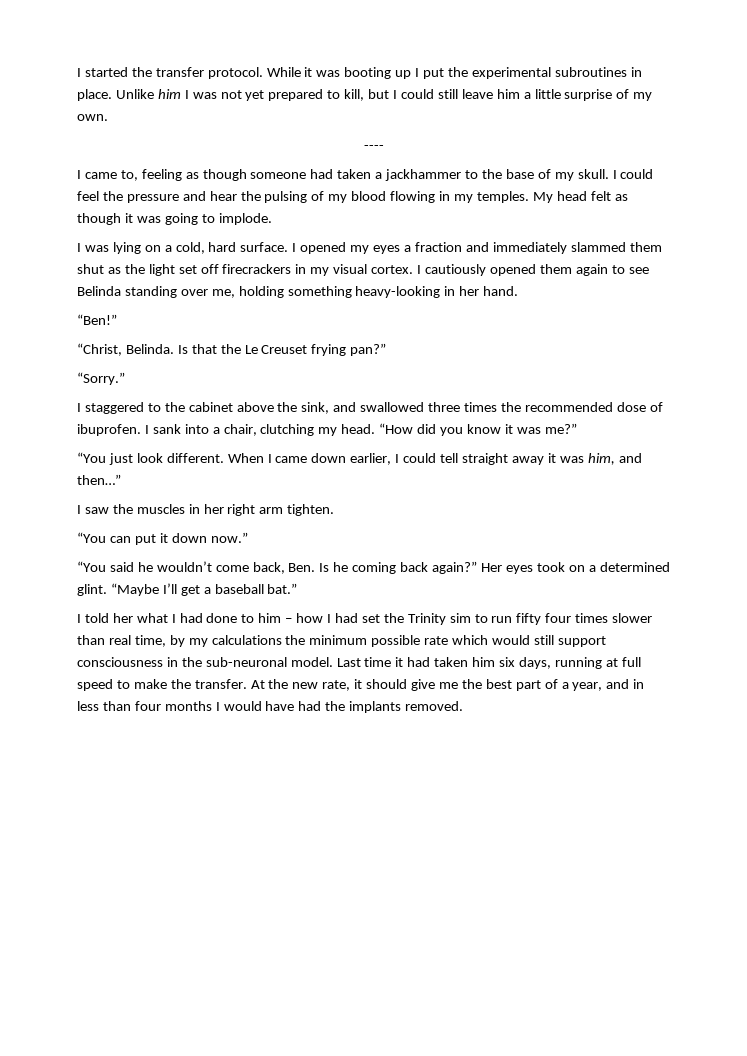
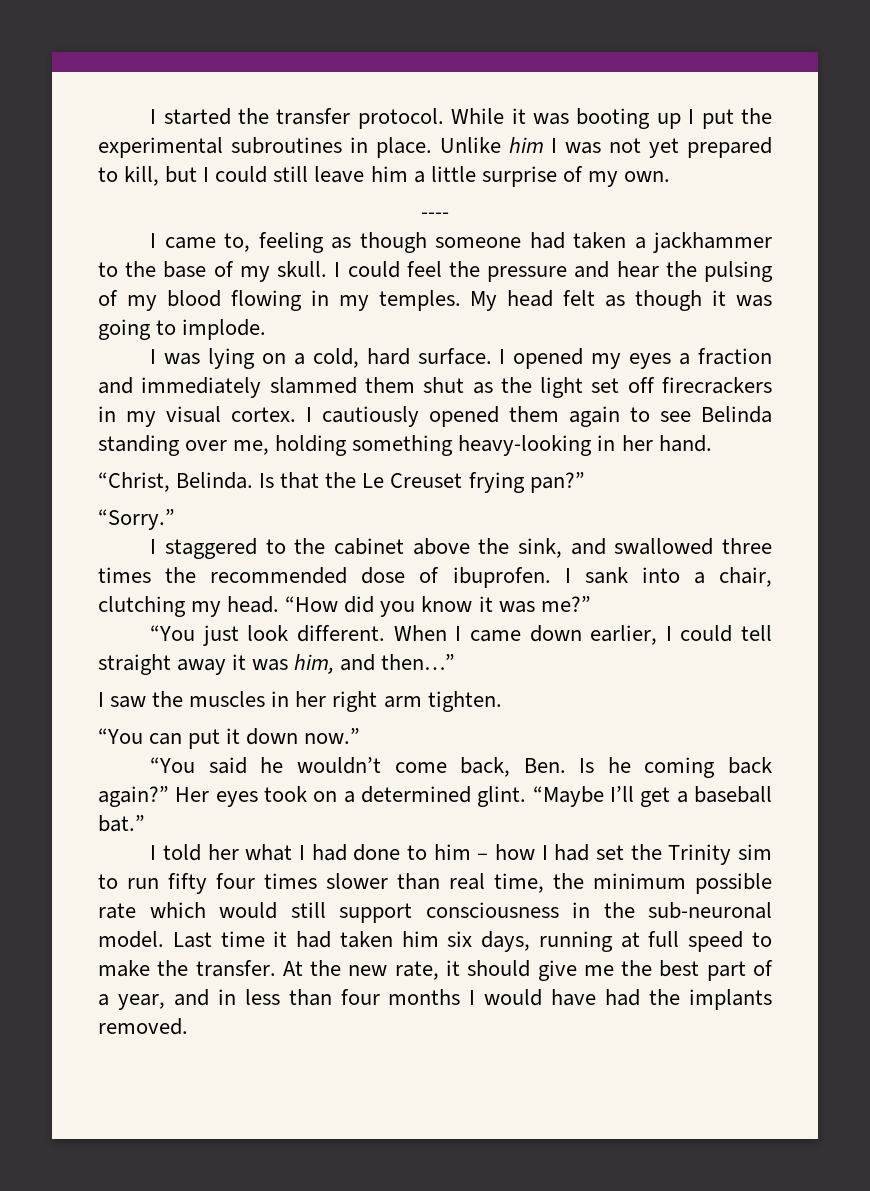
- “Ben!”
- I told her what I had done to him – how I had set the Trinity sim to run fifty four times slower than real time, by my calculations the minimum possible rate which would still support consciousness in the sub-neuronal model.
+ I told her what I had done to him – how I had set the Trinity sim to run fifty four times slower than real time, the minimum possible rate which would still support consciousness in the sub-neuronal model.

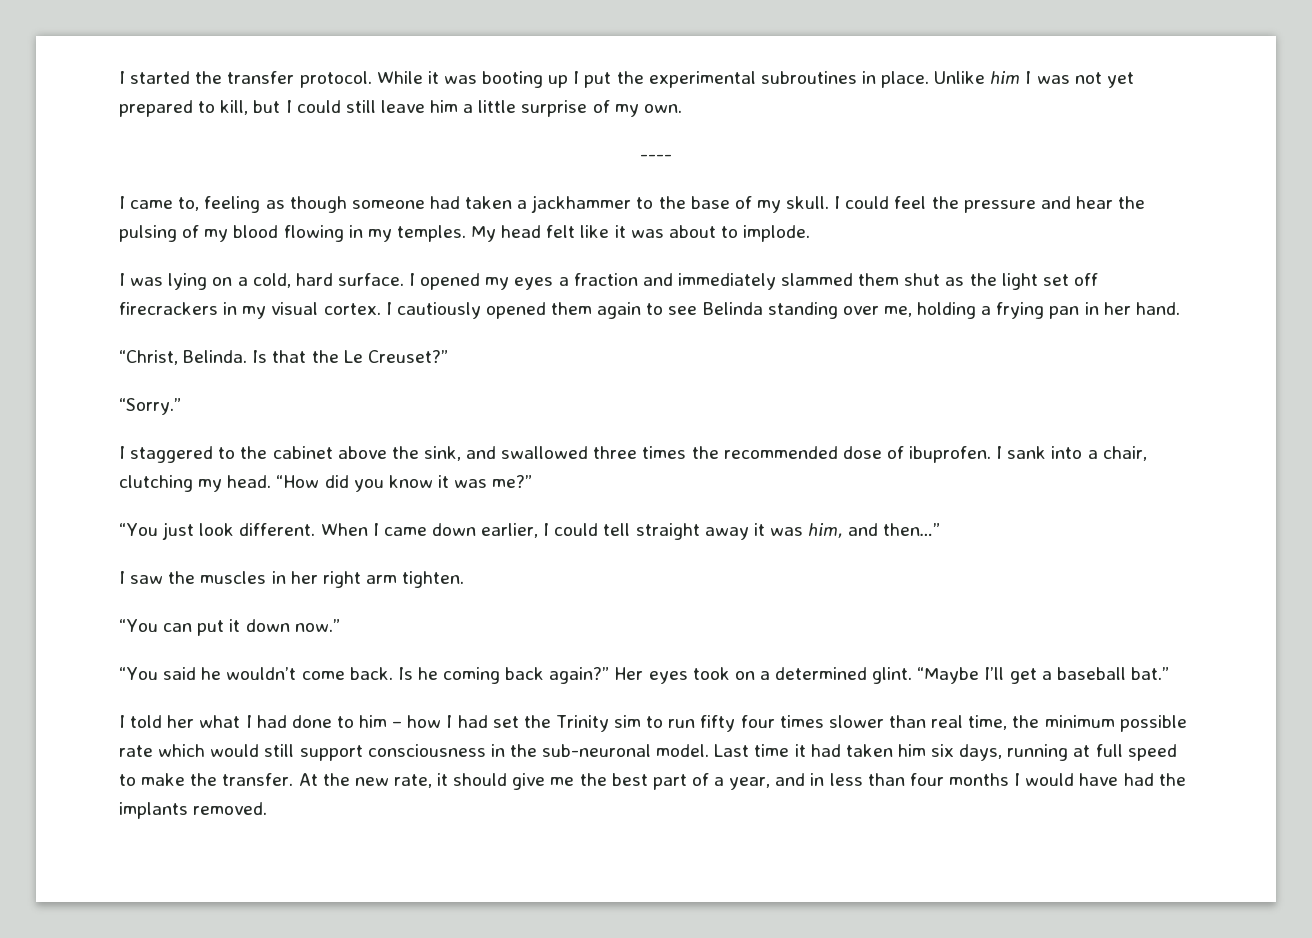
- My head felt as though it was going to implode.
+ My head felt like it was about to implode.
- I cautiously opened them again to see Belinda standing over me, holding something heavy-looking in her hand.
+ I cautiously opened them again to see Belinda standing over me, holding a frying pan in her hand.
- Is that the Le Creuset frying pan?”
+ Is that the Le Creuset?”
- “You said he wouldn’t come back, Ben. Is he coming back again?”
+ “You said he wouldn’t come back. Is he coming back again?”

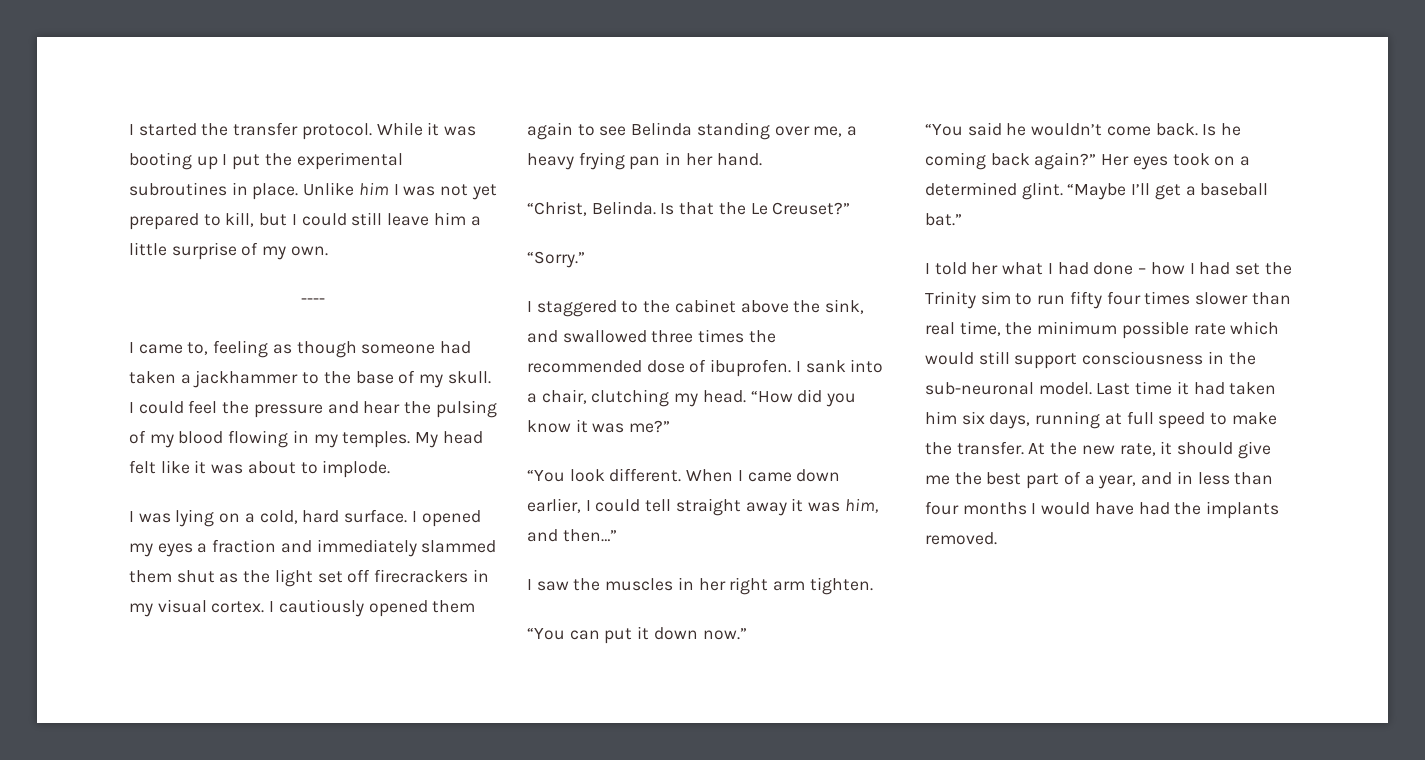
- I cautiously opened them again to see Belinda standing over me, holding a frying pan in her hand.
+ I cautiously opened them again to see Belinda standing over me, a heavy frying pan in her hand.
- “You just look different.
+ “You look different.
- I told her what I had done to him – how I had set the Trinity sim to run fifty four times slower than real time, the minimum possible rate which would still support consciousness in the sub-neuronal model.
+ I told her what I had done – how I had set the Trinity sim to run fifty four times slower than real time, the minimum possible rate which would still support consciousness in the sub-neuronal model.

